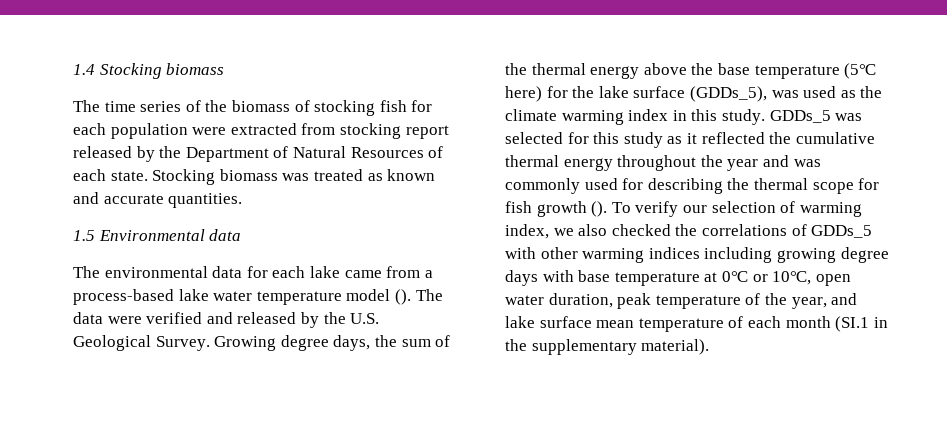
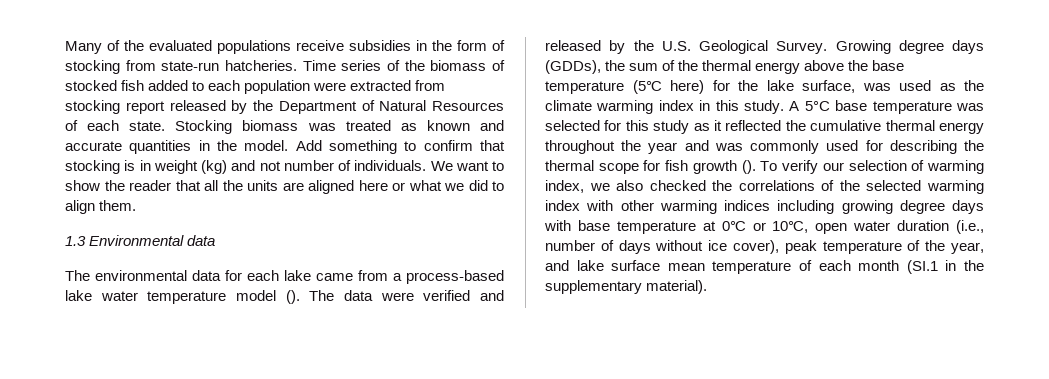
- 1.4 Stocking biomass
- The time series of the biomass of stocking fish for each population were extracted from stocking report released by the Department of Natural Resources of each state.
+ Many of the evaluated populations receive subsidies in the form of stocking from state-run hatcheries. Time series of the biomass of stocked fish added to each population were extracted from stocking report released by the Department of Natural Resources of each state.
- Stocking biomass was treated as known and accurate quantities.
- 1.5 Environmental data
+ Stocking biomass was treated as known and accurate quantities in the model. Add something to confirm that stocking is in weight (kg) and not number of individuals. We want to show the reader that all the units are aligned here or what we did to align them.
+ 1.3 Environmental data
- Growing degree days, the sum of the thermal energy above the base temperature (5℃ here) for the lake surface (GDDs_5), was used as the climate warming index in this study.
+ Growing degree days (GDDs), the sum of the thermal energy above the base temperature (5℃ here) for the lake surface, was used as the climate warming index in this study.
- GDDs_5 was selected for this study as it reflected the cumulative thermal energy throughout the year and was commonly used for describing the thermal scope for fish growth ().
+ A 5°C base temperature was selected for this study as it reflected the cumulative thermal energy throughout the year and was commonly used for describing the thermal scope for fish growth ().
- To verify our selection of warming index, we also checked the correlations of GDDs_5 with other warming indices including growing degree days with base temperature at 0℃ or 10℃, open water duration, peak temperature of the year, and lake surface mean temperature of each month (SI.1 in the supplementary material).
+ To verify our selection of warming index, we also checked the correlations of the selected warming index with other warming indices including growing degree days with base temperature at 0℃ or 10℃, open water duration (i.e., number of days without ice cover), peak temperature of the year, and lake surface mean temperature of each month (SI.1 in the supplementary material).

